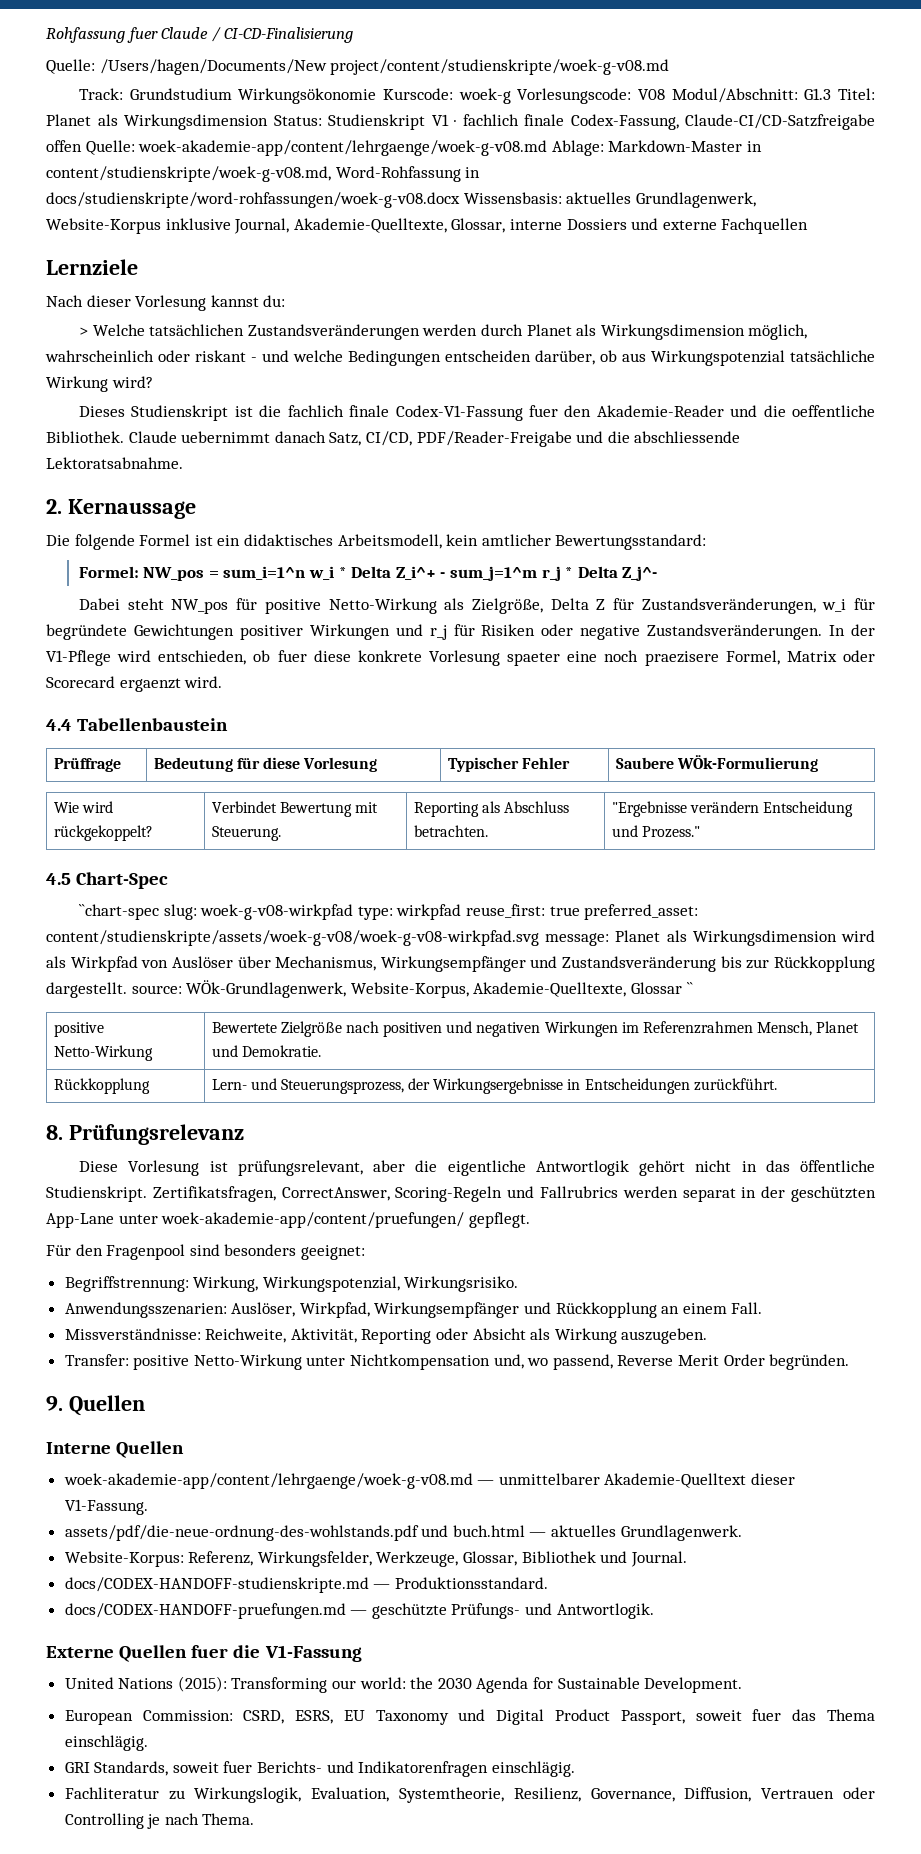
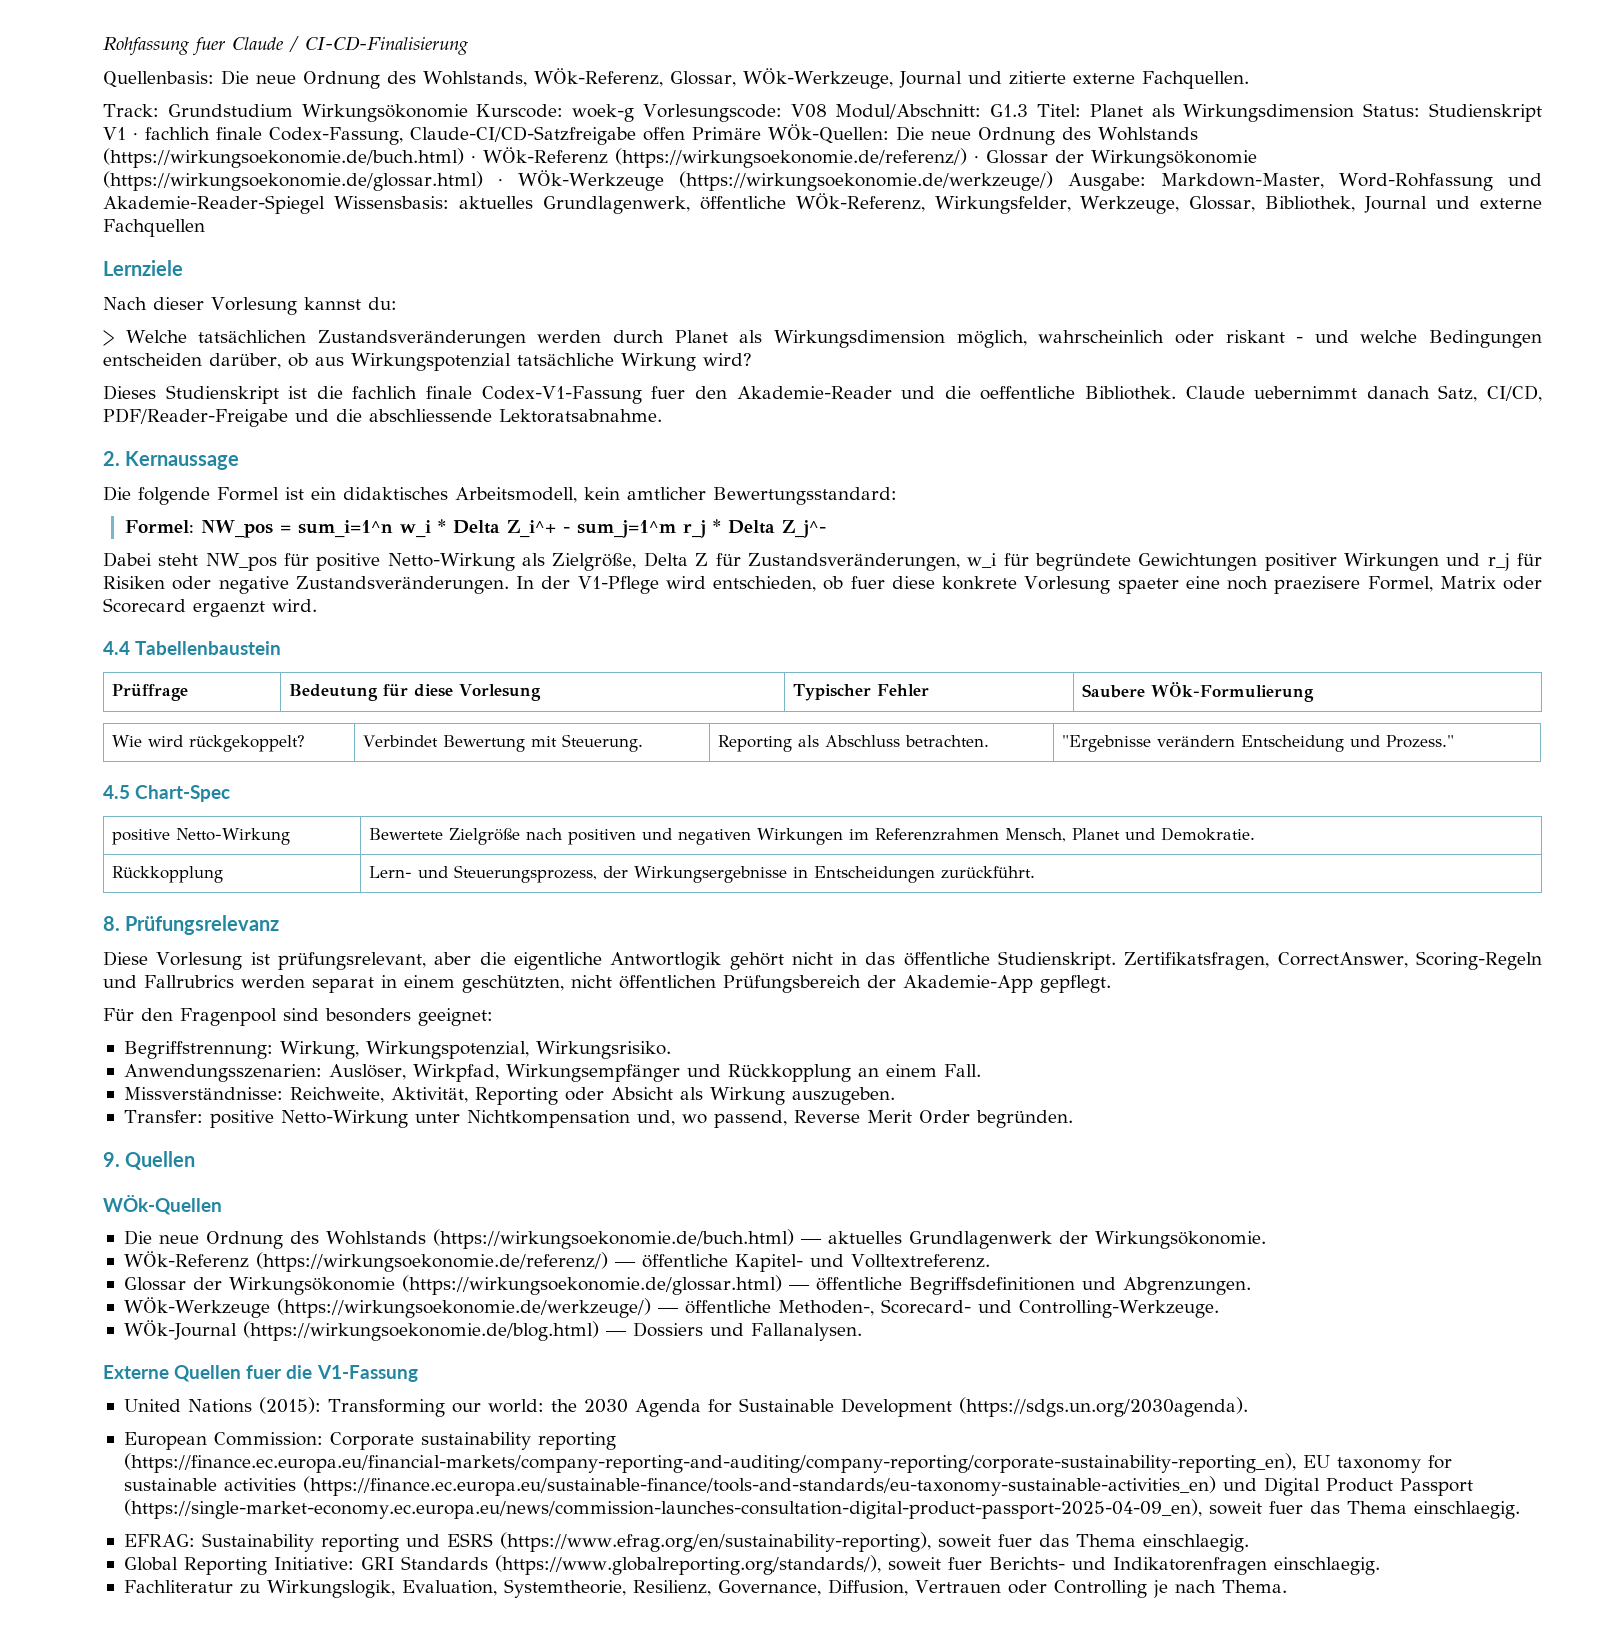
- Quelle: /Users/hagen/Documents/New project/content/studienskripte/woek-g-v08.md
+ Quellenbasis: Die neue Ordnung des Wohlstands, WÖk-Referenz, Glossar, WÖk-Werkzeuge, Journal und zitierte externe Fachquellen.
- Track: Grundstudium Wirkungsökonomie Kurscode: woek-g Vorlesungscode: V08 Modul/Abschnitt: G1.3 Titel: Planet als Wirkungsdimension Status: Studienskript V1 · fachlich finale Codex-Fassung, Claude-CI/CD-Satzfreigabe offen Quelle: woek-akademie-app/content/lehrgaenge/woek-g-v08.md Ablage: Markdown-Master in content/studienskripte/woek-g-v08.md, Word-Rohfassung in docs/studienskripte/word-rohfassungen/woek-g-v08.docx Wissensbasis: aktuelles Grundlagenwerk, Website-Korpus inklusive Journal, Akademie-Quelltexte, Glossar, interne Dossiers und externe Fachquellen
+ Track: Grundstudium Wirkungsökonomie Kurscode: woek-g Vorlesungscode: V08 Modul/Abschnitt: G1.3 Titel: Planet als Wirkungsdimension Status: Studienskript V1 · fachlich finale Codex-Fassung, Claude-CI/CD-Satzfreigabe offen Primäre WÖk-Quellen: Die neue Ordnung des Wohlstands (https://wirkungsoekonomie.de/buch.html) · WÖk-Referenz (https://wirkungsoekonomie.de/referenz/) · Glossar der Wirkungsökonomie (https://wirkungsoekonomie.de/glossar.html) · WÖk-Werkzeuge (https://wirkungsoekonomie.de/werkzeuge/) Ausgabe: Markdown-Master, Word-Rohfassung und Akademie-Reader-Spiegel Wissensbasis: aktuelles Grundlagenwerk, öffentliche WÖk-Referenz, Wirkungsfelder, Werkzeuge, Glossar, Bibliothek, Journal und externe Fachquellen
- ``chart-spec slug: woek-g-v08-wirkpfad type: wirkpfad reuse_first: true preferred_asset: content/studienskripte/assets/woek-g-v08/woek-g-v08-wirkpfad.svg message: Planet als Wirkungsdimension wird als Wirkpfad von Auslöser über Mechanismus, Wirkungsempfänger und Zustandsveränderung bis zur Rückkopplung dargestellt. source: WÖk-Grundlagenwerk, Website-Korpus, Akademie-Quelltexte, Glossar ``
- Zertifikatsfragen, CorrectAnswer, Scoring-Regeln und Fallrubrics werden separat in der geschützten App-Lane unter woek-akademie-app/content/pruefungen/ gepflegt.
+ Zertifikatsfragen, CorrectAnswer, Scoring-Regeln und Fallrubrics werden separat in einem geschützten, nicht öffentlichen Prüfungsbereich der Akademie-App gepflegt.
- Interne Quellen
- woek-akademie-app/content/lehrgaenge/woek-g-v08.md — unmittelbarer Akademie-Quelltext dieser V1-Fassung.
- assets/pdf/die-neue-ordnung-des-wohlstands.pdf und buch.html — aktuelles Grundlagenwerk.
- Website-Korpus: Referenz, Wirkungsfelder, Werkzeuge, Glossar, Bibliothek und Journal.
- docs/CODEX-HANDOFF-studienskripte.md — Produktionsstandard.
- docs/CODEX-HANDOFF-pruefungen.md — geschützte Prüfungs- und Antwortlogik.
+ WÖk-Quellen
+ Die neue Ordnung des Wohlstands (https://wirkungsoekonomie.de/buch.html) — aktuelles Grundlagenwerk der Wirkungsökonomie.
+ WÖk-Referenz (https://wirkungsoekonomie.de/referenz/) — öffentliche Kapitel- und Volltextreferenz.
+ Glossar der Wirkungsökonomie (https://wirkungsoekonomie.de/glossar.html) — öffentliche Begriffsdefinitionen und Abgrenzungen.
+ WÖk-Werkzeuge (https://wirkungsoekonomie.de/werkzeuge/) — öffentliche Methoden-, Scorecard- und Controlling-Werkzeuge.
+ WÖk-Journal (https://wirkungsoekonomie.de/blog.html) — Dossiers und Fallanalysen.
- United Nations (2015): Transforming our world: the 2030 Agenda for Sustainable Development.
+ United Nations (2015): Transforming our world: the 2030 Agenda for Sustainable Development (https://sdgs.un.org/2030agenda).
- European Commission: CSRD, ESRS, EU Taxonomy und Digital Product Passport, soweit fuer das Thema einschlägig.
- GRI Standards, soweit fuer Berichts- und Indikatorenfragen einschlägig.
+ European Commission: Corporate sustainability reporting (https://finance.ec.europa.eu/financial-markets/company-reporting-and-auditing/company-reporting/corporate-sustainability-reporting_en), EU taxonomy for sustainable activities (https://finance.ec.europa.eu/sustainable-finance/tools-and-standards/eu-taxonomy-sustainable-activities_en) und Digital Product Passport (https://single-market-economy.ec.europa.eu/news/commission-launches-consultation-digital-product-passport-2025-04-09_en), soweit fuer das Thema einschlaegig.
+ EFRAG: Sustainability reporting und ESRS (https://www.efrag.org/en/sustainability-reporting), soweit fuer das Thema einschlaegig.
+ Global Reporting Initiative: GRI Standards (https://www.globalreporting.org/standards/), soweit fuer Berichts- und Indikatorenfragen einschlaegig.

